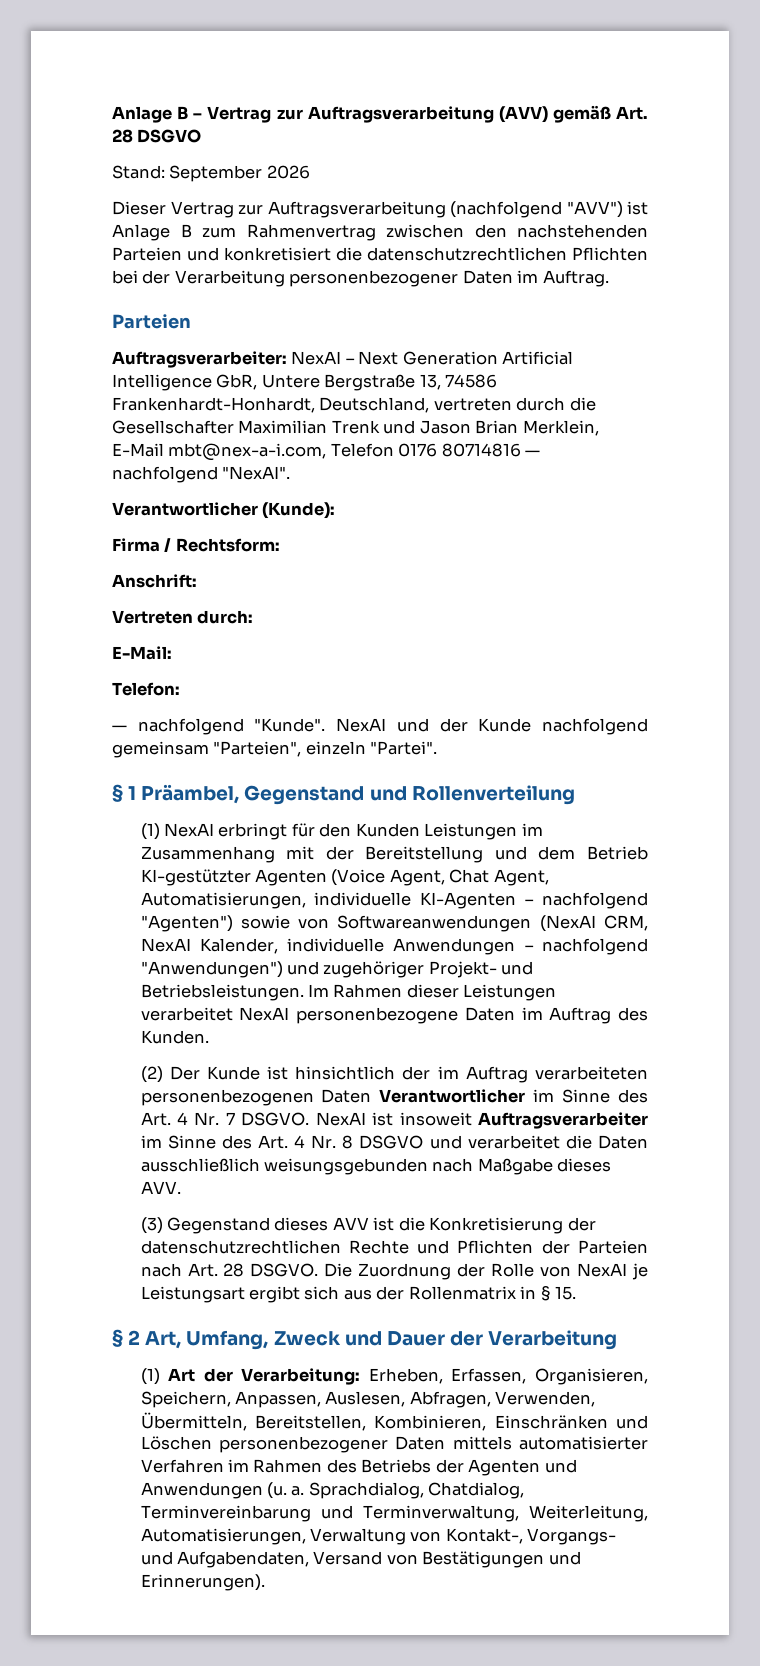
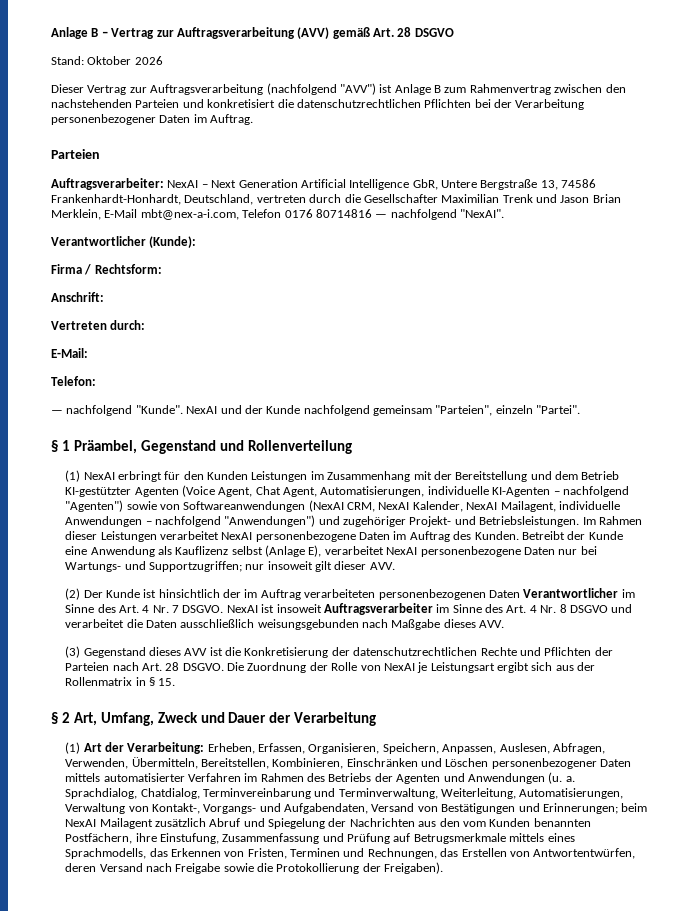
- Stand: September 2026
+ Stand: Oktober 2026
- (1) NexAI erbringt für den Kunden Leistungen im Zusammenhang mit der Bereitstellung und dem Betrieb KI-gestützter Agenten (Voice Agent, Chat Agent, Automatisierungen, individuelle KI-Agenten – nachfolgend "Agenten") sowie von Softwareanwendungen (NexAI CRM, NexAI Kalender, individuelle Anwendungen – nachfolgend "Anwendungen") und zugehöriger Projekt- und Betriebsleistungen.
+ (1) NexAI erbringt für den Kunden Leistungen im Zusammenhang mit der Bereitstellung und dem Betrieb KI-gestützter Agenten (Voice Agent, Chat Agent, Automatisierungen, individuelle KI-Agenten – nachfolgend "Agenten") sowie von Softwareanwendungen (NexAI CRM, NexAI Kalender, NexAI Mailagent, individuelle Anwendungen – nachfolgend "Anwendungen") und zugehöriger Projekt- und Betriebsleistungen.
+ Betreibt der Kunde eine Anwendung als Kauflizenz selbst (Anlage E), verarbeitet NexAI personenbezogene Daten nur bei Wartungs- und Supportzugriffen; nur insoweit gilt dieser AVV.
- Sprachdialog, Chatdialog, Terminvereinbarung und Terminverwaltung, Weiterleitung, Automatisierungen, Verwaltung von Kontakt-, Vorgangs- und Aufgabendaten, Versand von Bestätigungen und Erinnerungen).
+ Sprachdialog, Chatdialog, Terminvereinbarung und Terminverwaltung, Weiterleitung, Automatisierungen, Verwaltung von Kontakt-, Vorgangs- und Aufgabendaten, Versand von Bestätigungen und Erinnerungen; beim NexAI Mailagent zusätzlich Abruf und Spiegelung der Nachrichten aus den vom Kunden benannten Postfächern, ihre Einstufung, Zusammenfassung und Prüfung auf Betrugsmerkmale mittels eines Sprachmodells, das Erkennen von Fristen, Terminen und Rechnungen, das Erstellen von Antwortentwürfen, deren Versand nach Freigabe sowie die Protokollierung der Freigaben).

